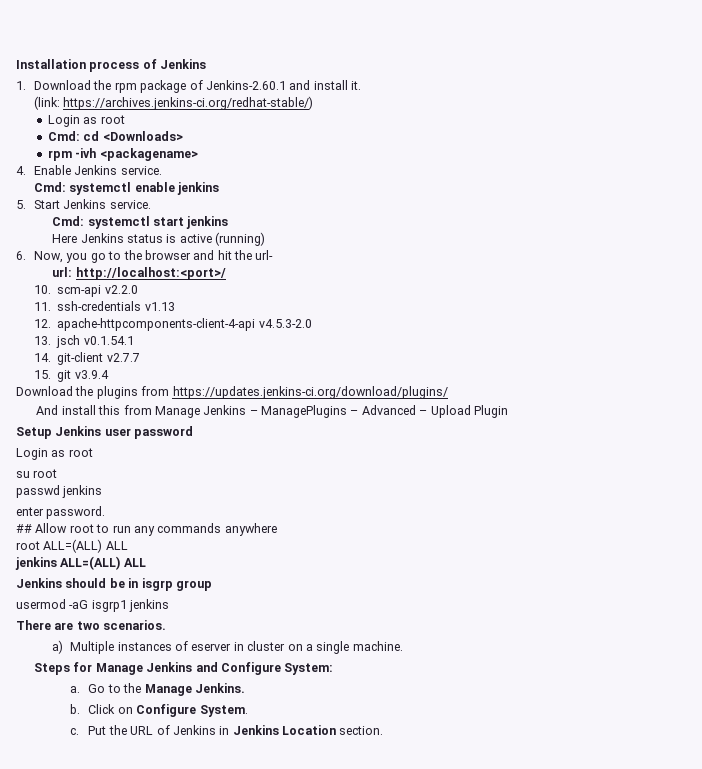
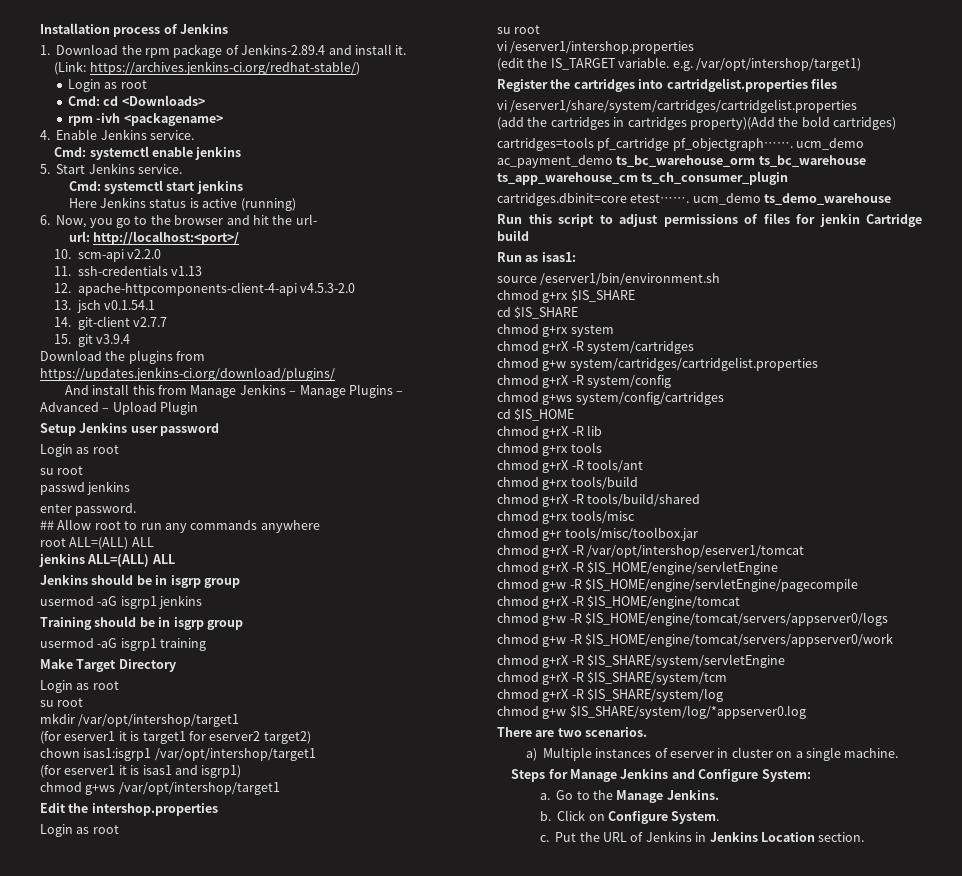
- 1. Download the rpm package of Jenkins-2.60.1 and install it.
+ 1. Download the rpm package of Jenkins-2.89.4 and install it.
- (link: https://archives.jenkins-ci.org/redhat-stable/)
+ (Link: https://archives.jenkins-ci.org/redhat-stable/)
- And install this from Manage Jenkins – ManagePlugins – Advanced – Upload Plugin
+ And install this from Manage Jenkins – Manage Plugins – Advanced – Upload Plugin
+ Training should be in isgrp group
+ usermod -aG isgrp1 training
+ Make Target Directory
+ Login as root
+ su root
+ mkdir /var/opt/intershop/target1
+ (for eserver1 it is target1 for eserver2 target2)
+ chown isas1:isgrp1 /var/opt/intershop/target1
+ (for eserver1 it is isas1 and isgrp1)
+ chmod g+ws /var/opt/intershop/target1
+ Edit the intershop.properties
+ Login as root
+ su root
+ vi /eserver1/intershop.properties
+ (edit the IS_TARGET variable. e.g. /var/opt/intershop/target1)
+ Register the cartridges into cartridgelist.properties files
+ vi /eserver1/share/system/cartridges/cartridgelist.properties
+ (add the cartridges in cartridges property)(Add the bold cartridges)
+ cartridges=tools pf_cartridge pf_objectgraph……. ucm_demo ac_payment_demo ts_bc_warehouse_orm ts_bc_warehouse ts_app_warehouse_cm ts_ch_consumer_plugin
+ cartridges.dbinit=core etest……. ucm_demo ts_demo_warehouse
+ Run this script to adjust permissions of files for jenkin Cartridge build
+ Run as isas1:
+ source /eserver1/bin/environment.sh
+ chmod g+rx $IS_SHARE
+ cd $IS_SHARE
+ chmod g+rx system
+ chmod g+rX -R system/cartridges
+ chmod g+w system/cartridges/cartridgelist.properties
+ chmod g+rX -R system/config
+ chmod g+ws system/config/cartridges
+ cd $IS_HOME
+ chmod g+rX -R lib
+ chmod g+rx tools
+ chmod g+rX -R tools/ant
+ chmod g+rx tools/build
+ chmod g+rX -R tools/build/shared
+ chmod g+rx tools/misc
+ chmod g+r tools/misc/toolbox.jar
+ chmod g+rX -R /var/opt/intershop/eserver1/tomcat
+ chmod g+rX -R $IS_HOME/engine/servletEngine
+ chmod g+w -R $IS_HOME/engine/servletEngine/pagecompile
+ chmod g+rX -R $IS_HOME/engine/tomcat
+ chmod g+w -R $IS_HOME/engine/tomcat/servers/appserver0/logs
+ chmod g+w -R $IS_HOME/engine/tomcat/servers/appserver0/work
+ chmod g+rX -R $IS_SHARE/system/servletEngine
+ chmod g+rX -R $IS_SHARE/system/tcm
+ chmod g+rX -R $IS_SHARE/system/log
+ chmod g+w $IS_SHARE/system/log/*appserver0.log

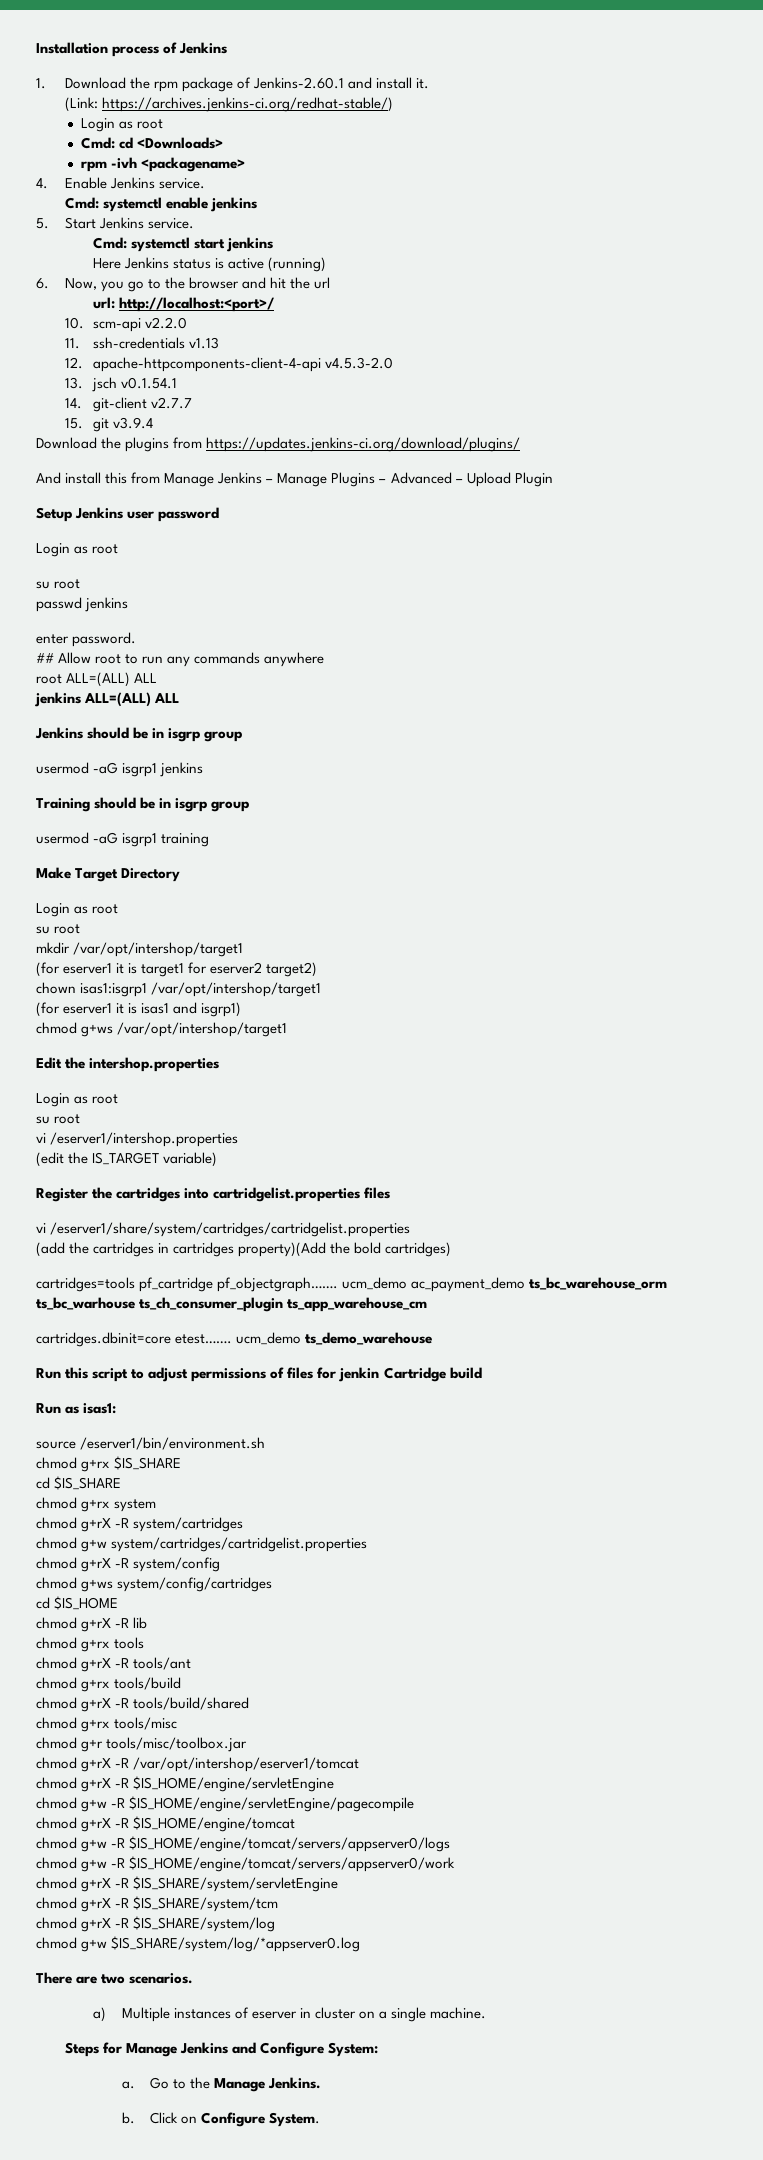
- 1. Download the rpm package of Jenkins-2.89.4 and install it.
+ 1. Download the rpm package of Jenkins-2.60.1 and install it.
- 6. Now, you go to the browser and hit the url-
+ 6. Now, you go to the browser and hit the url
- (edit the IS_TARGET variable. e.g. /var/opt/intershop/target1)
+ (edit the IS_TARGET variable)
- cartridges=tools pf_cartridge pf_objectgraph……. ucm_demo ac_payment_demo ts_bc_warehouse_orm ts_bc_warehouse ts_app_warehouse_cm ts_ch_consumer_plugin
+ cartridges=tools pf_cartridge pf_objectgraph……. ucm_demo ac_payment_demo ts_bc_warehouse_orm ts_bc_warhouse ts_ch_consumer_plugin ts_app_warehouse_cm
- c. Put the URL of Jenkins in Jenkins Location section.

